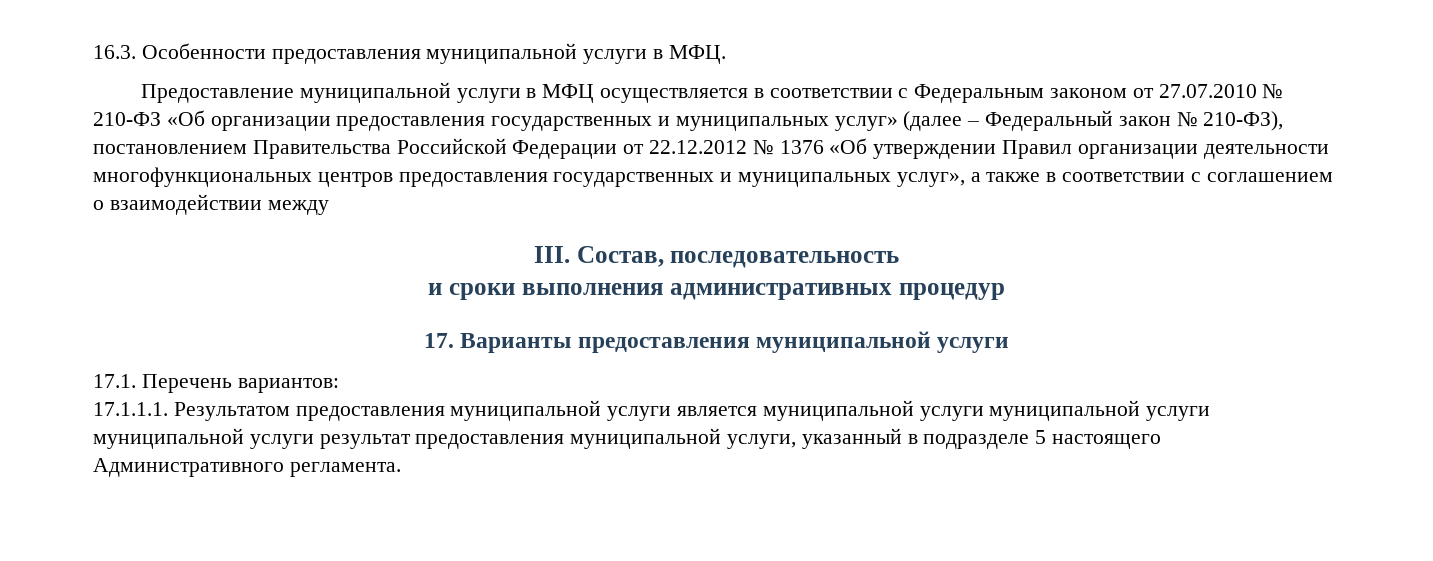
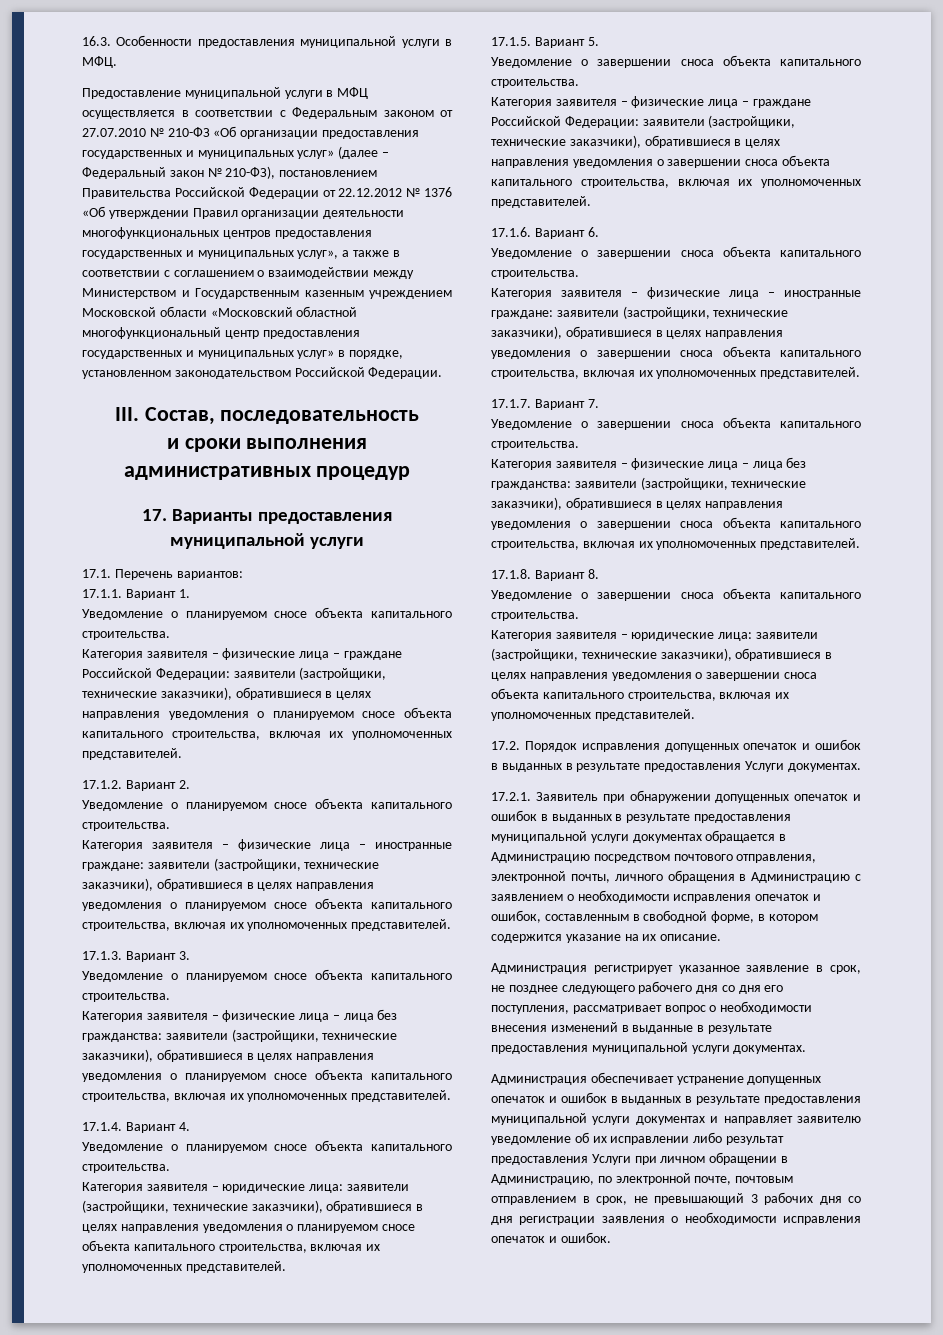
- Предоставление муниципальной услуги в МФЦ осуществляется в соответствии с Федеральным законом от 27.07.2010 № 210-ФЗ «Об организации предоставления государственных и муниципальных услуг» (далее – Федеральный закон № 210-ФЗ), постановлением Правительства Российской Федерации от 22.12.2012 № 1376 «Об утверждении Правил организации деятельности многофункциональных центров предоставления государственных и муниципальных услуг», а также в соответствии с соглашением о взаимодействии между
+ Предоставление муниципальной услуги в МФЦ осуществляется в соответствии с Федеральным законом от 27.07.2010 № 210-ФЗ «Об организации предоставления государственных и муниципальных услуг» (далее – Федеральный закон № 210-ФЗ), постановлением Правительства Российской Федерации от 22.12.2012 № 1376 «Об утверждении Правил организации деятельности многофункциональных центров предоставления государственных и муниципальных услуг», а также в соответствии с соглашением о взаимодействии между Министерством и Государственным казенным учреждением Московской области «Московский областной многофункциональный центр предоставления государственных и муниципальных услуг» в порядке, установленном законодательством Российской Федерации.
- 17.1.1.1. Результатом предоставления муниципальной услуги является муниципальной услуги муниципальной услуги муниципальной услуги результат предоставления муниципальной услуги, указанный в подразделе 5 настоящего Административного регламента.
+ 17.1.1. Вариант 1.
+ Уведомление о планируемом сносе объекта капитального строительства.
+ Категория заявителя – физические лица – граждане Российской Федерации: заявители (застройщики, технические заказчики), обратившиеся в целях направления уведомления о планируемом сносе объекта капитального строительства, включая их уполномоченных представителей.
+ 17.1.2. Вариант 2.
+ Уведомление о планируемом сносе объекта капитального строительства.
+ Категория заявителя – физические лица – иностранные граждане: заявители (застройщики, технические заказчики), обратившиеся в целях направления уведомления о планируемом сносе объекта капитального строительства, включая их уполномоченных представителей.
+ 17.1.3. Вариант 3.
+ Уведомление о планируемом сносе объекта капитального строительства.
+ Категория заявителя – физические лица – лица без гражданства: заявители (застройщики, технические заказчики), обратившиеся в целях направления уведомления о планируемом сносе объекта капитального строительства, включая их уполномоченных представителей.
+ 17.1.4. Вариант 4.
+ Уведомление о планируемом сносе объекта капитального строительства.
+ Категория заявителя – юридические лица: заявители (застройщики, технические заказчики), обратившиеся в целях направления уведомления о планируемом сносе объекта капитального строительства, включая их уполномоченных представителей.
+ 17.1.5. Вариант 5.
+ Уведомление о завершении сноса объекта капитального строительства.
+ Категория заявителя – физические лица – граждане Российской Федерации: заявители (застройщики, технические заказчики), обратившиеся в целях направления уведомления о завершении сноса объекта капитального строительства, включая их уполномоченных представителей.
+ 17.1.6. Вариант 6.
+ Уведомление о завершении сноса объекта капитального строительства.
+ Категория заявителя – физические лица – иностранные граждане: заявители (застройщики, технические заказчики), обратившиеся в целях направления уведомления о завершении сноса объекта капитального строительства, включая их уполномоченных представителей.
+ 17.1.7. Вариант 7.
+ Уведомление о завершении сноса объекта капитального строительства.
+ Категория заявителя – физические лица – лица без гражданства: заявители (застройщики, технические заказчики), обратившиеся в целях направления уведомления о завершении сноса объекта капитального строительства, включая их уполномоченных представителей.
+ 17.1.8. Вариант 8.
+ Уведомление о завершении сноса объекта капитального строительства.
+ Категория заявителя – юридические лица: заявители (застройщики, технические заказчики), обратившиеся в целях направления уведомления о завершении сноса объекта капитального строительства, включая их уполномоченных представителей.
+ 17.2. Порядок исправления допущенных опечаток и ошибок в выданных в результате предоставления Услуги документах.
+ 17.2.1. Заявитель при обнаружении допущенных опечаток и ошибок в выданных в результате предоставления муниципальной услуги документах обращается в Администрацию посредством почтового отправления, электронной почты, личного обращения в Администрацию с заявлением о необходимости исправления опечаток и ошибок, составленным в свободной форме, в котором содержится указание на их описание.
+ Администрация регистрирует указанное заявление в срок, не позднее следующего рабочего дня со дня его поступления, рассматривает вопрос о необходимости внесения изменений в выданные в результате предоставления муниципальной услуги документах.
+ Администрация обеспечивает устранение допущенных опечаток и ошибок в выданных в результате предоставления муниципальной услуги документах и направляет заявителю уведомление об их исправлении либо результат предоставления Услуги при личном обращении в Администрацию, по электронной почте, почтовым отправлением в срок, не превышающий 3 рабочих дня со дня регистрации заявления о необходимости исправления опечаток и ошибок.

